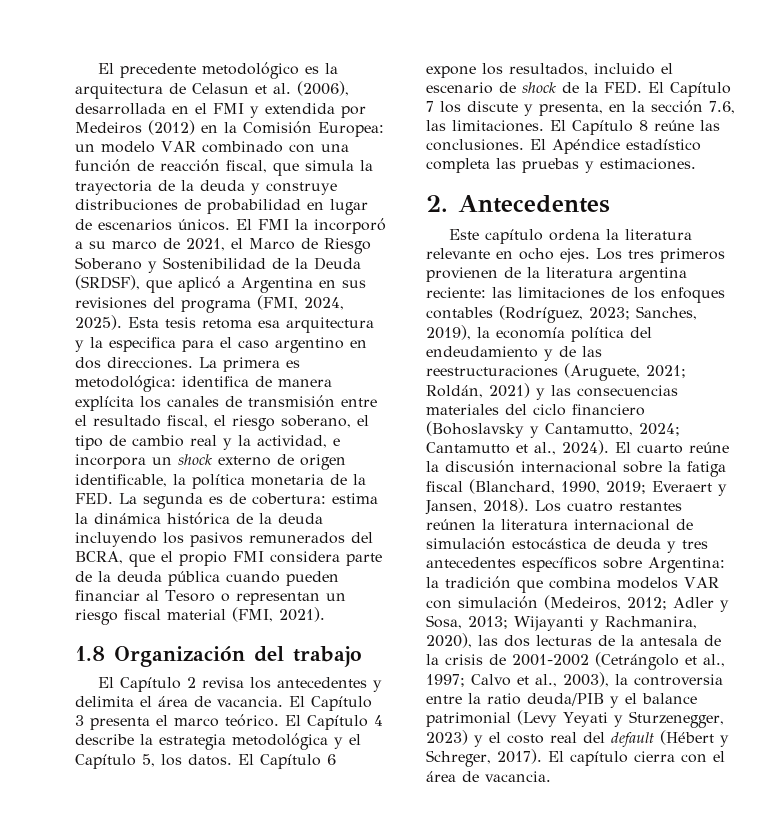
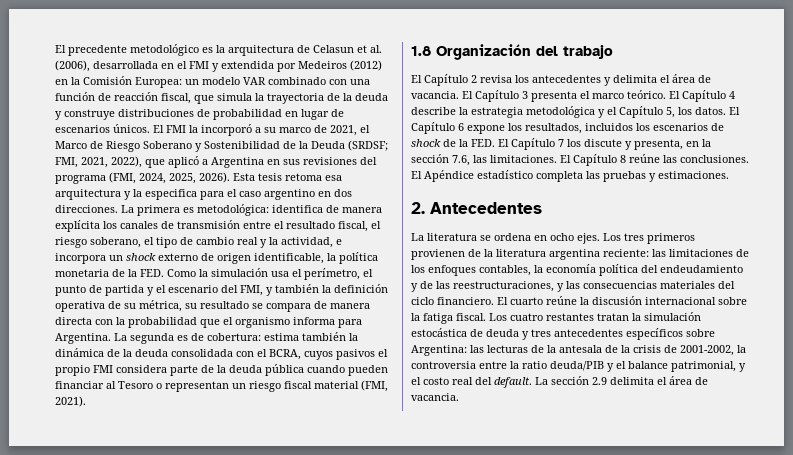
- El FMI la incorporó a su marco de 2021, el Marco de Riesgo Soberano y Sostenibilidad de la Deuda (SRDSF), que aplicó a Argentina en sus revisiones del programa (FMI, 2024, 2025).
+ El FMI la incorporó a su marco de 2021, el Marco de Riesgo Soberano y Sostenibilidad de la Deuda (SRDSF; FMI, 2021, 2022), que aplicó a Argentina en sus revisiones del programa (FMI, 2024, 2025, 2026).
- identifica de manera explícita los canales de transmisión entre el resultado fiscal, el riesgo soberano, el tipo de cambio real y la actividad, e incorpora un shock externo de origen identificable, la política monetaria de la FED. La segunda es de cobertura:
+ identifica de manera explícita los canales de transmisión entre el resultado fiscal, el riesgo soberano, el tipo de cambio real y la actividad, e incorpora un shock externo de origen identificable, la política monetaria de la FED. Como la simulación usa el perímetro, el punto de partida y el escenario del FMI, y también la definición operativa de su métrica, su resultado se compara de manera directa con la probabilidad que el organismo informa para Argentina. La segunda es de cobertura:
- estima la dinámica histórica de la deuda incluyendo los pasivos remunerados del BCRA, que el propio FMI considera parte de la deuda pública cuando pueden financiar al Tesoro o representan un riesgo fiscal material (FMI, 2021).
+ estima también la dinámica de la deuda consolidada con el BCRA, cuyos pasivos el propio FMI considera parte de la deuda pública cuando pueden financiar al Tesoro o representan un riesgo fiscal material (FMI, 2021).
- El Capítulo 6 expone los resultados, incluido el escenario de shock de la FED. El Capítulo 7 los discute y presenta, en la sección 7.6, las limitaciones.
+ El Capítulo 6 expone los resultados, incluidos los escenarios de shock de la FED. El Capítulo 7 los discute y presenta, en la sección 7.6, las limitaciones.
- Este capítulo ordena la literatura relevante en ocho ejes.
+ La literatura se ordena en ocho ejes.
- Los tres primeros provienen de la literatura argentina reciente: las limitaciones de los enfoques contables (Rodríguez, 2023; Sanches, 2019), la economía política del endeudamiento y de las reestructuraciones (Aruguete, 2021; Roldán, 2021) y las consecuencias materiales del ciclo financiero (Bohoslavsky y Cantamutto, 2024; Cantamutto et al., 2024).
+ Los tres primeros provienen de la literatura argentina reciente: las limitaciones de los enfoques contables, la economía política del endeudamiento y de las reestructuraciones, y las consecuencias materiales del ciclo financiero.
- El cuarto reúne la discusión internacional sobre la fatiga fiscal (Blanchard, 1990, 2019; Everaert y Jansen, 2018). Los cuatro restantes reúnen la literatura internacional de simulación estocástica de deuda y tres antecedentes específicos sobre Argentina: la tradición que combina modelos VAR con simulación (Medeiros, 2012; Adler y Sosa, 2013; Wijayanti y Rachmanira, 2020), las dos lecturas de la antesala de la crisis de 2001-2002 (Cetrángolo et al., 1997; Calvo et al., 2003), la controversia entre la ratio deuda/PIB y el balance patrimonial (Levy Yeyati y Sturzenegger, 2023) y el costo real del default (Hébert y Schreger, 2017). El capítulo cierra con el área de vacancia.
+ El cuarto reúne la discusión internacional sobre la fatiga fiscal. Los cuatro restantes tratan la simulación estocástica de deuda y tres antecedentes específicos sobre Argentina: las lecturas de la antesala de la crisis de 2001-2002, la controversia entre la ratio deuda/PIB y el balance patrimonial, y el costo real del default. La sección 2.9 delimita el área de vacancia.

